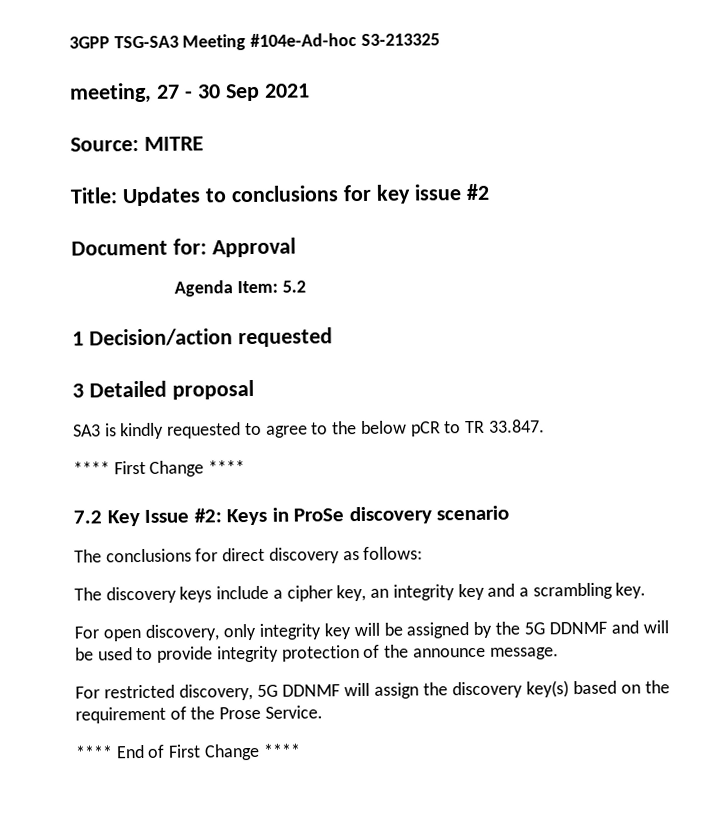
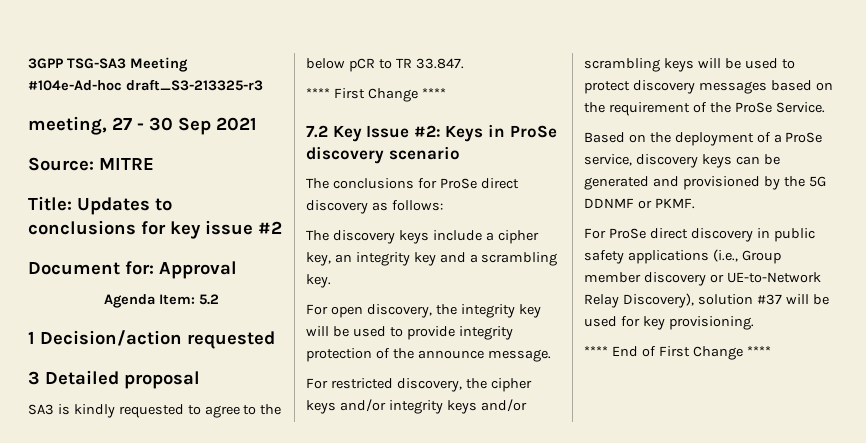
- 3GPP TSG-SA3 Meeting #104e-Ad-hoc S3-213325
+ 3GPP TSG-SA3 Meeting #104e-Ad-hoc draft_S3-213325-r3
- The conclusions for direct discovery as follows:
+ The conclusions for ProSe direct discovery as follows:
- For open discovery, only integrity key will be assigned by the 5G DDNMF and will be used to provide integrity protection of the announce message.
+ For open discovery, the integrity key will be used to provide integrity protection of the announce message.
- For restricted discovery, 5G DDNMF will assign the discovery key(s) based on the requirement of the Prose Service.
+ For restricted discovery, the cipher keys and/or integrity keys and/or scrambling keys will be used to protect discovery messages based on the requirement of the ProSe Service.
+ Based on the deployment of a ProSe service, discovery keys can be generated and provisioned by the 5G DDNMF or PKMF.
+ For ProSe direct discovery in public safety applications (i.e., Group member discovery or UE-to-Network Relay Discovery), solution #37 will be used for key provisioning.

